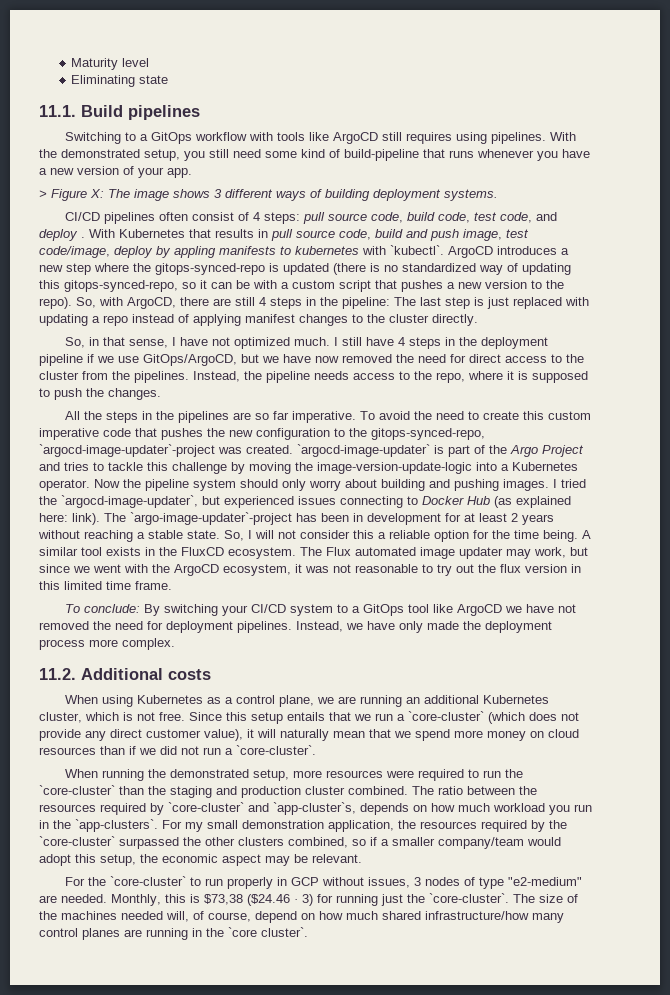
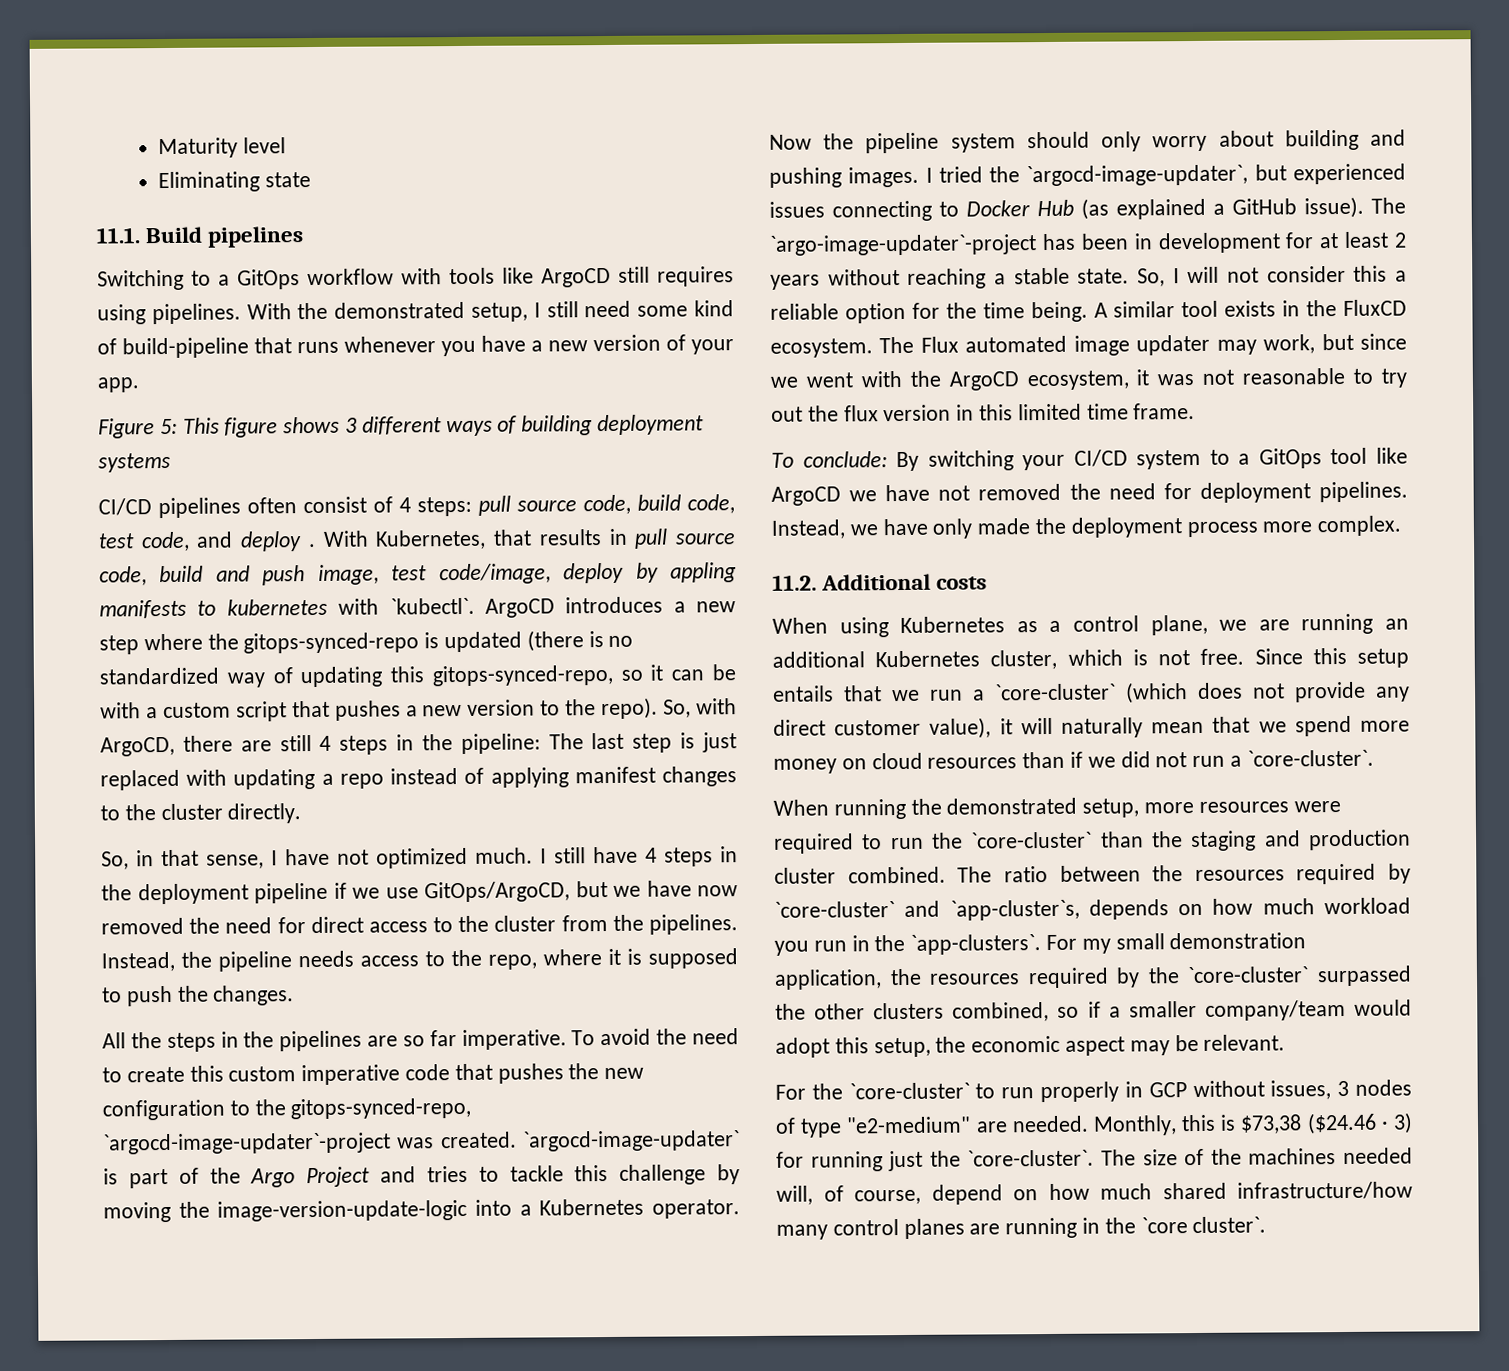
- With the demonstrated setup, you still need some kind of build-pipeline that runs whenever you have a new version of your app.
+ With the demonstrated setup, I still need some kind of build-pipeline that runs whenever you have a new version of your app.
- > Figure X: The image shows 3 different ways of building deployment systems.
+ Figure 5: This figure shows 3 different ways of building deployment systems
- With Kubernetes that results in pull source code, build and push image, test code/image, deploy by appling manifests to kubernetes with `kubectl`.
+ With Kubernetes, that results in pull source code, build and push image, test code/image, deploy by appling manifests to kubernetes with `kubectl`.
- I tried the `argocd-image-updater`, but experienced issues connecting to Docker Hub (as explained here: link).
+ I tried the `argocd-image-updater`, but experienced issues connecting to Docker Hub (as explained a GitHub issue).

